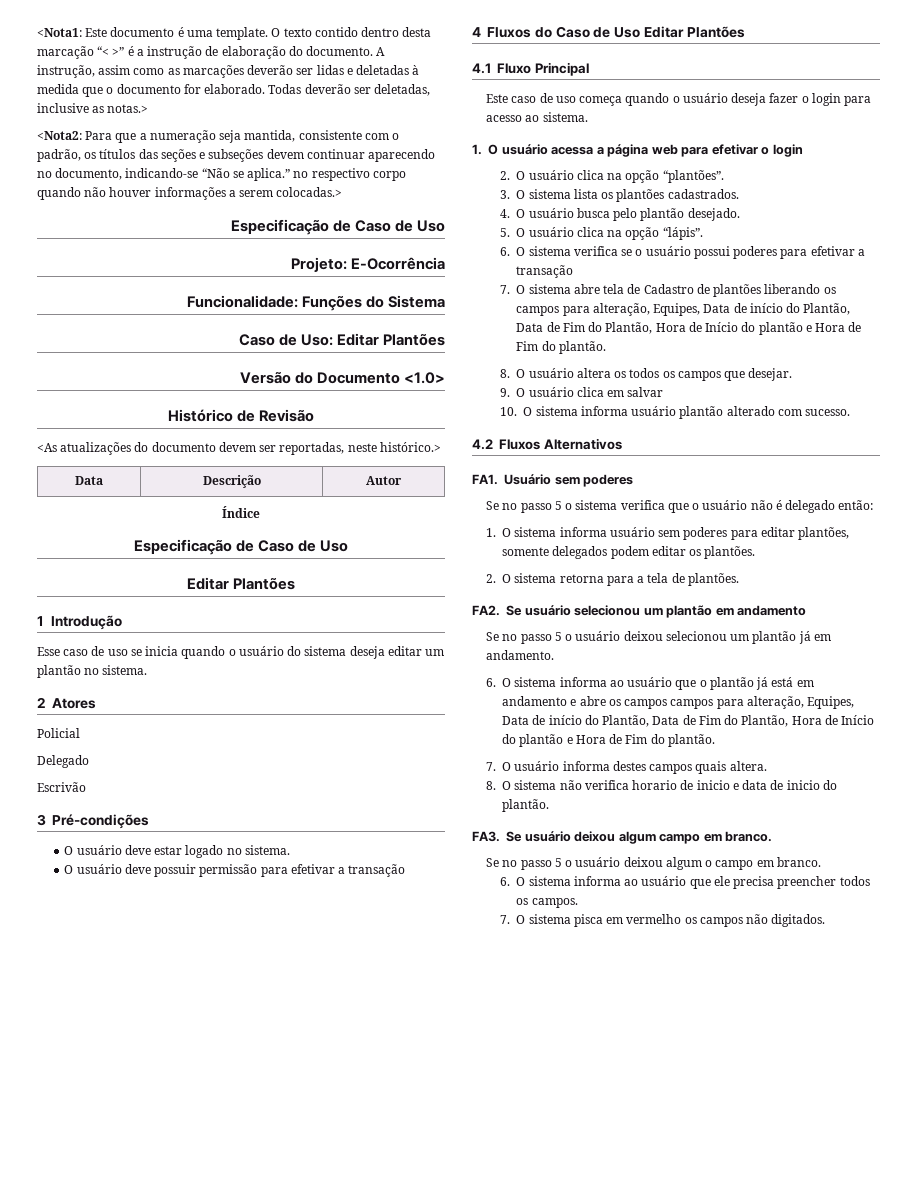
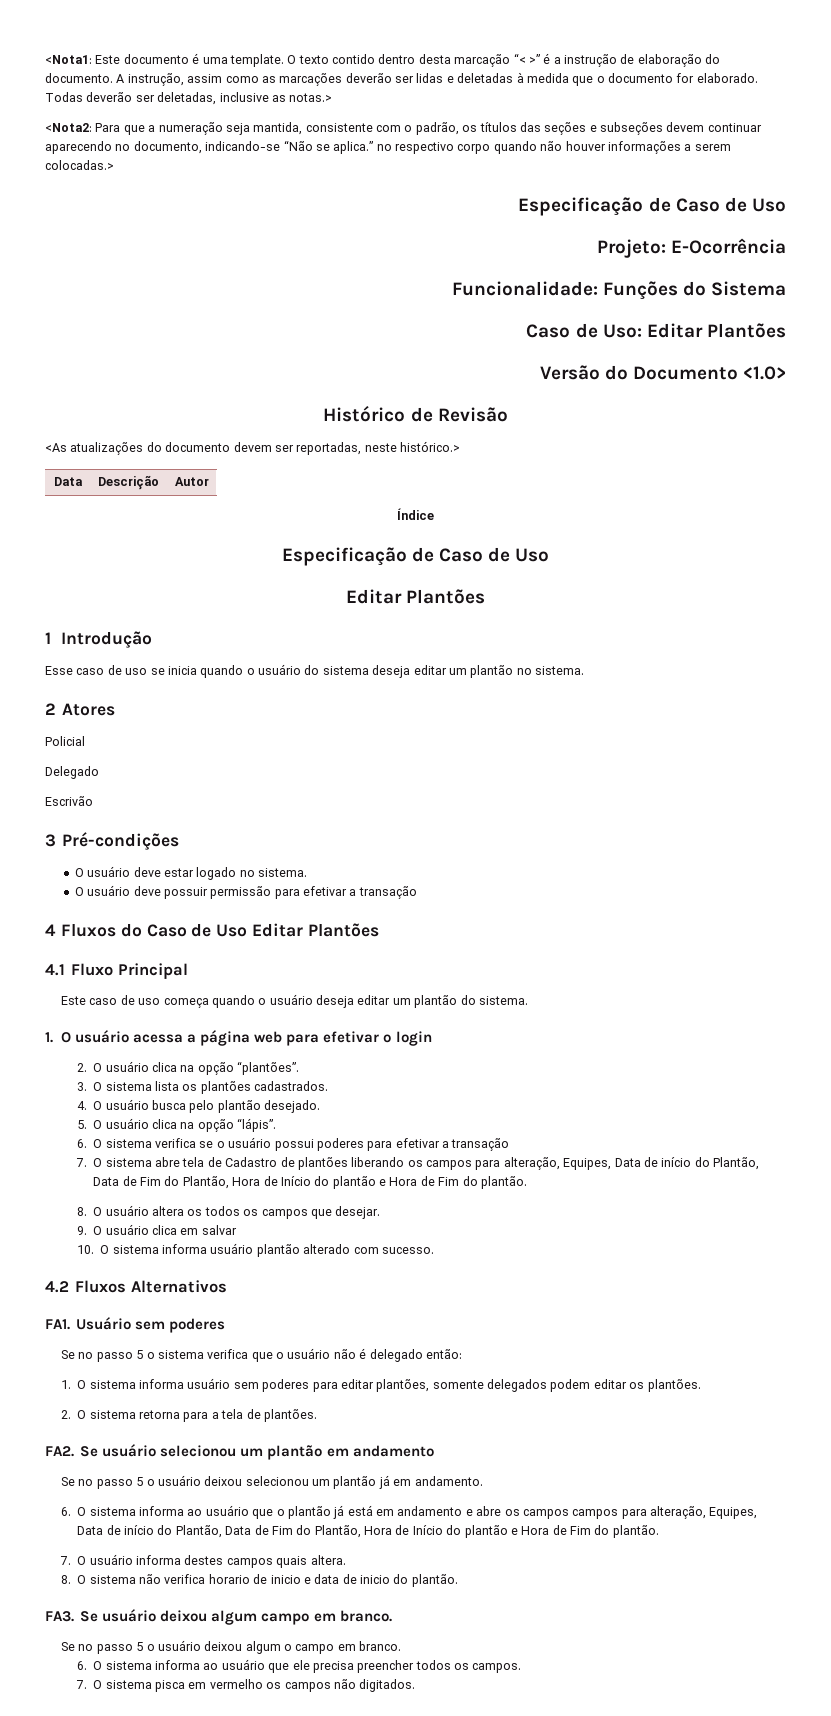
- Este caso de uso começa quando o usuário deseja fazer o login para acesso ao sistema.
+ Este caso de uso começa quando o usuário deseja editar um plantão do sistema.

